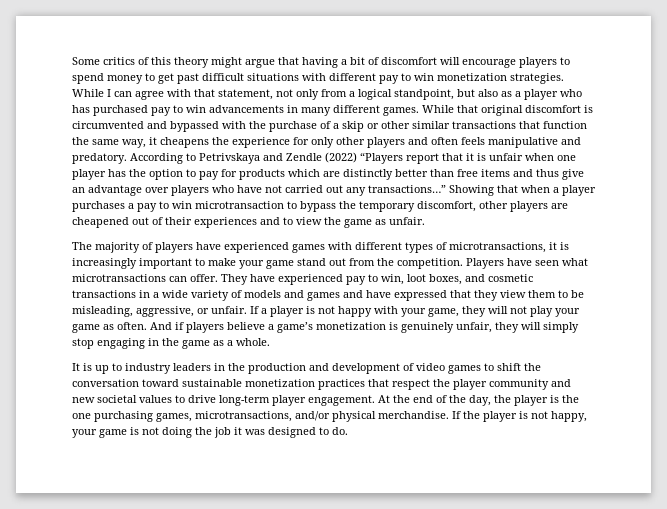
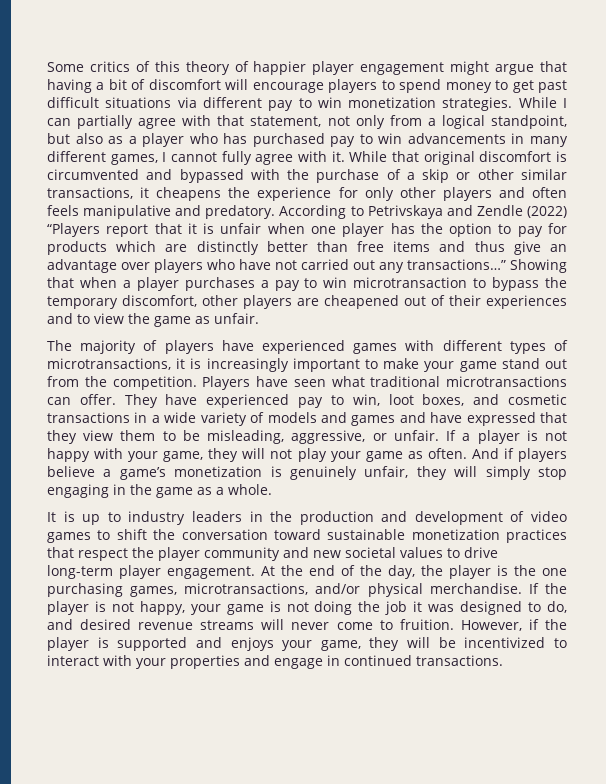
- Some critics of this theory might argue that having a bit of discomfort will encourage players to spend money to get past difficult situations with different pay to win monetization strategies.
+ Some critics of this theory of happier player engagement might argue that having a bit of discomfort will encourage players to spend money to get past difficult situations via different pay to win monetization strategies.
- While I can agree with that statement, not only from a logical standpoint, but also as a player who has purchased pay to win advancements in many different games.
+ While I can partially agree with that statement, not only from a logical standpoint, but also as a player who has purchased pay to win advancements in many different games, I cannot fully agree with it.
- While that original discomfort is circumvented and bypassed with the purchase of a skip or other similar transactions that function the same way, it cheapens the experience for only other players and often feels manipulative and predatory.
+ While that original discomfort is circumvented and bypassed with the purchase of a skip or other similar transactions, it cheapens the experience for only other players and often feels manipulative and predatory.
- Players have seen what microtransactions can offer.
+ Players have seen what traditional microtransactions can offer.
- If the player is not happy, your game is not doing the job it was designed to do.
+ If the player is not happy, your game is not doing the job it was designed to do, and desired revenue streams will never come to fruition. However, if the player is supported and enjoys your game, they will be incentivized to interact with your properties and engage in continued transactions.

